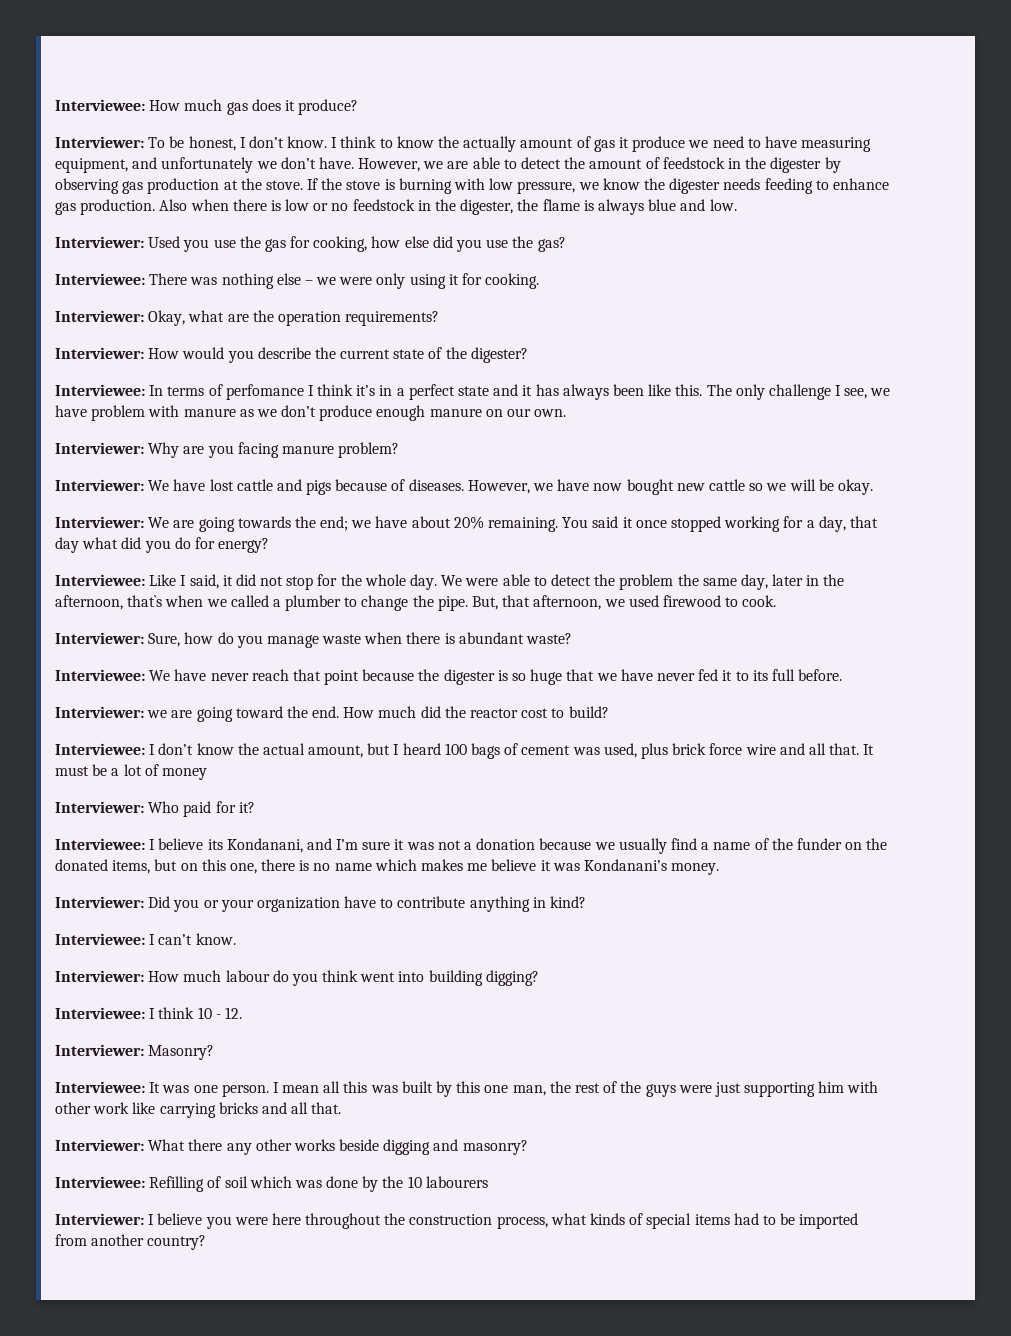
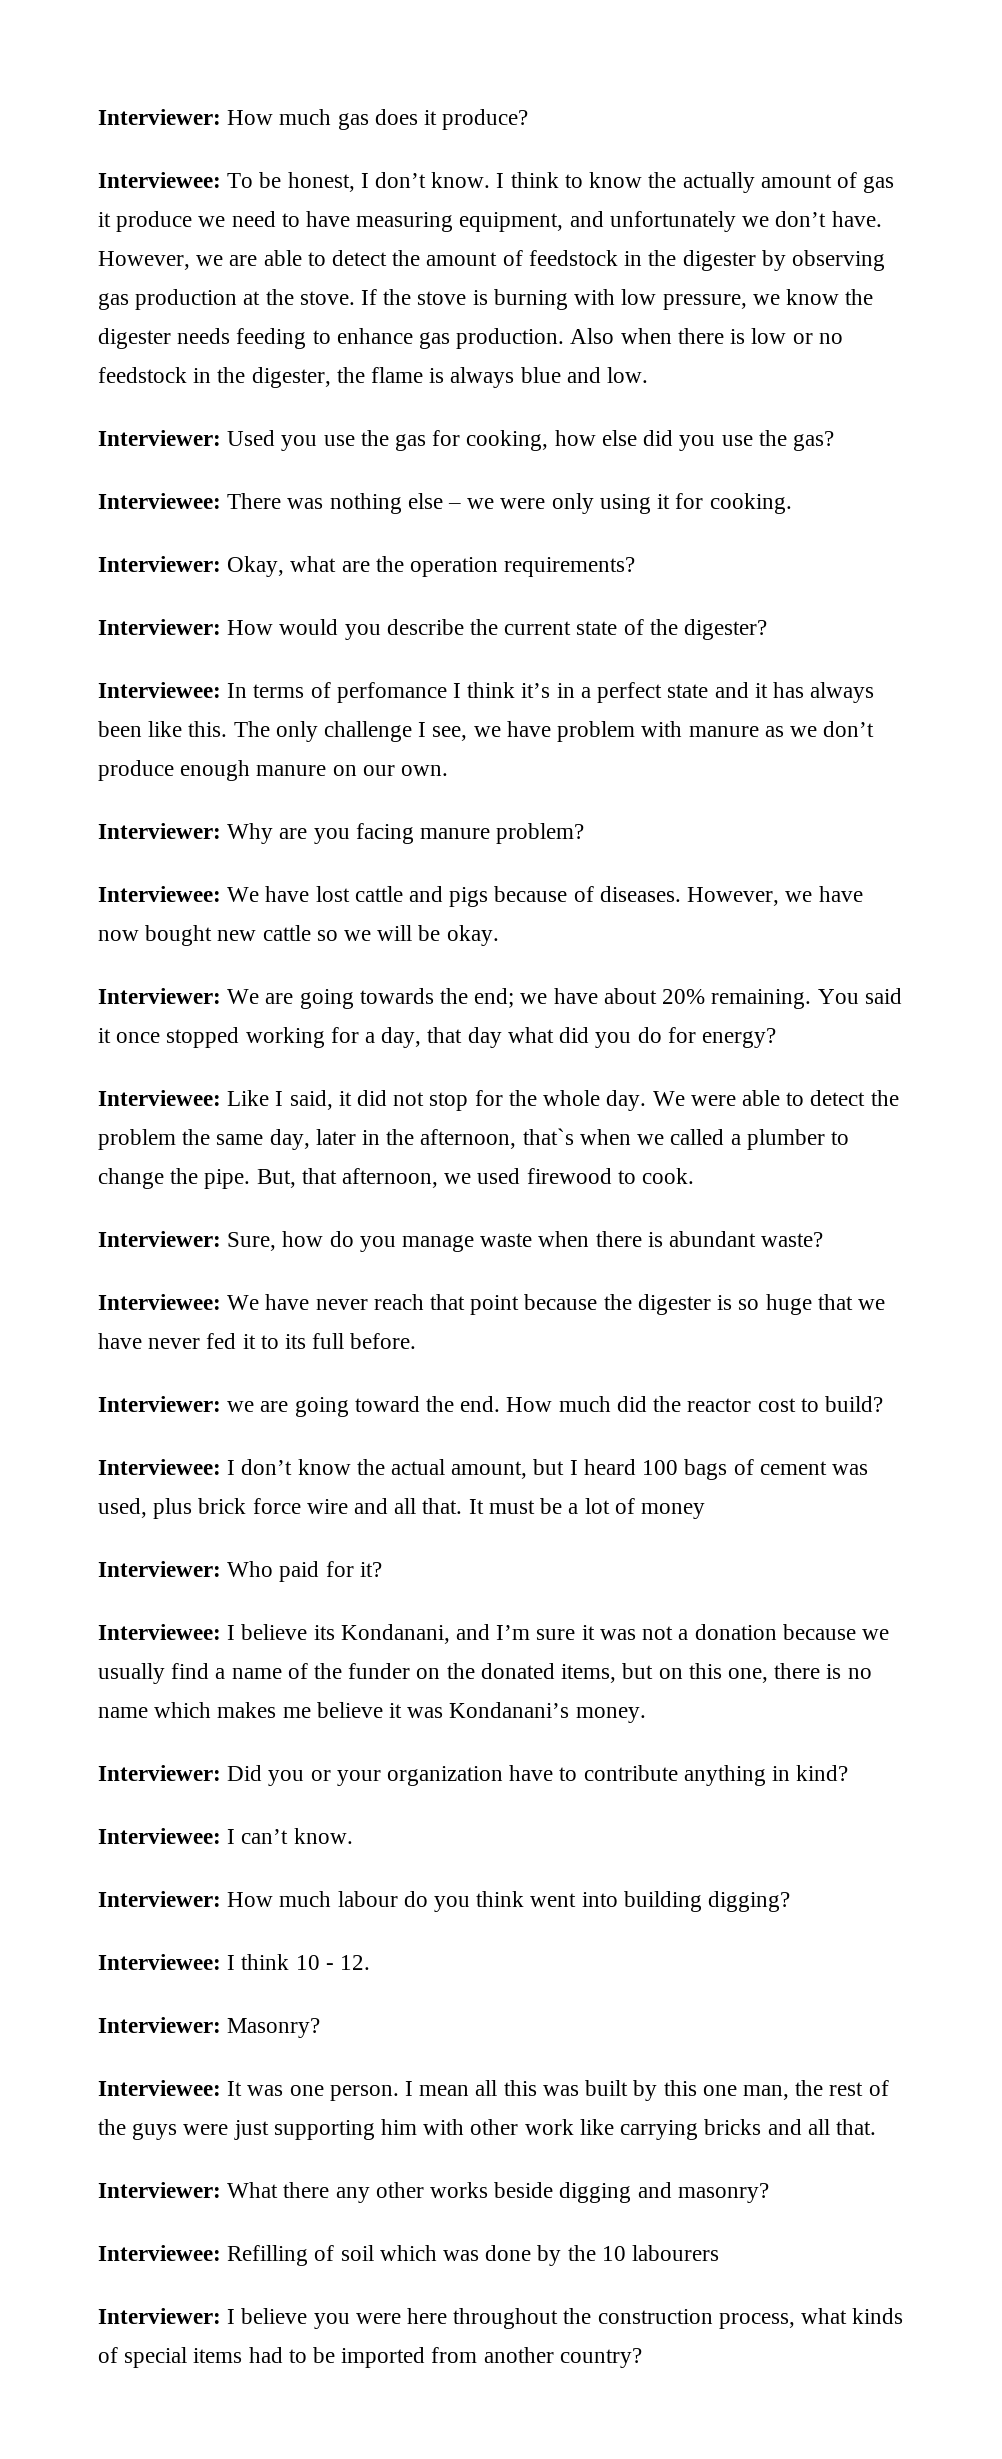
- Interviewee: How much gas does it produce?
+ Interviewer: How much gas does it produce?
- Interviewer: To be honest, I don’t know.
+ Interviewee: To be honest, I don’t know.
- Interviewer: We have lost cattle and pigs because of diseases.
+ Interviewee: We have lost cattle and pigs because of diseases.

